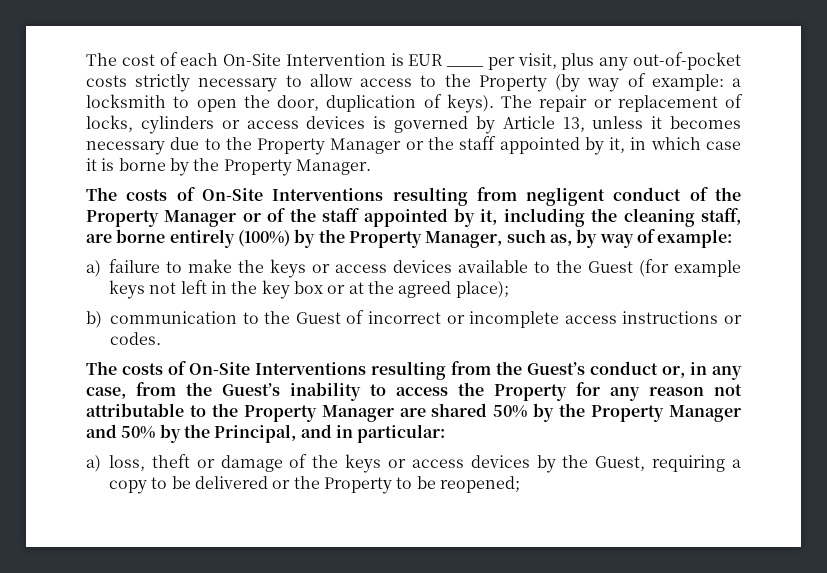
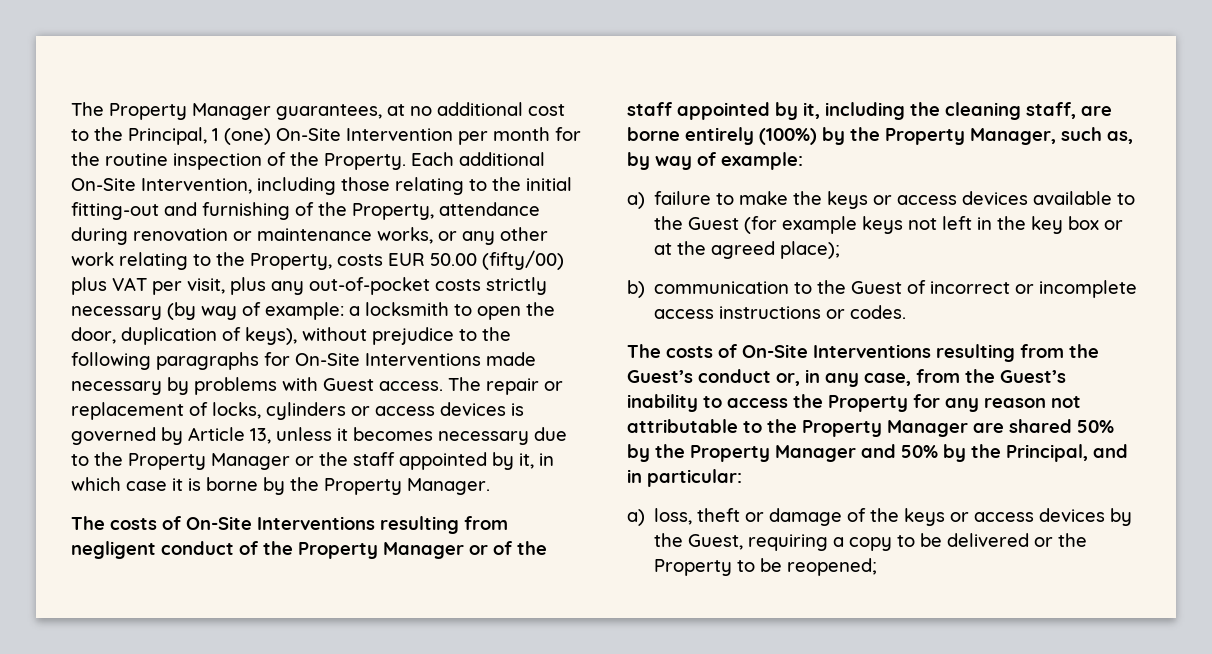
- The cost of each On-Site Intervention is EUR ____ per visit, plus any out-of-pocket costs strictly necessary to allow access to the Property (by way of example: a locksmith to open the door, duplication of keys).
+ The Property Manager guarantees, at no additional cost to the Principal, 1 (one) On-Site Intervention per month for the routine inspection of the Property. Each additional On-Site Intervention, including those relating to the initial fitting-out and furnishing of the Property, attendance during renovation or maintenance works, or any other work relating to the Property, costs EUR 50.00 (fifty/00) plus VAT per visit, plus any out-of-pocket costs strictly necessary (by way of example: a locksmith to open the door, duplication of keys), without prejudice to the following paragraphs for On-Site Interventions made necessary by problems with Guest access.

